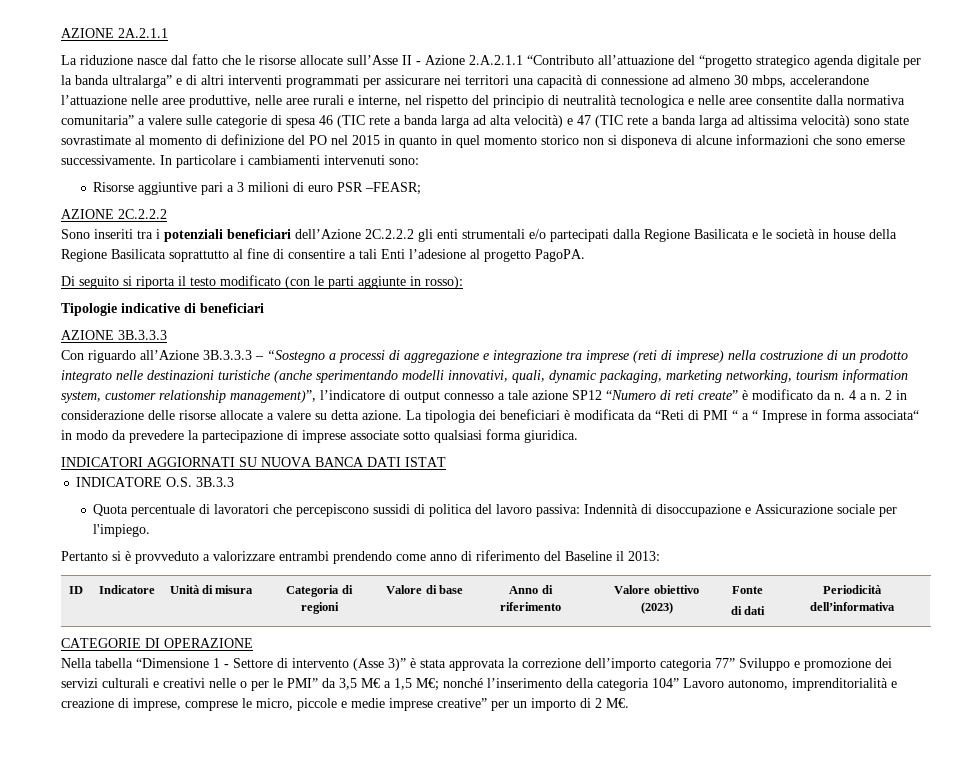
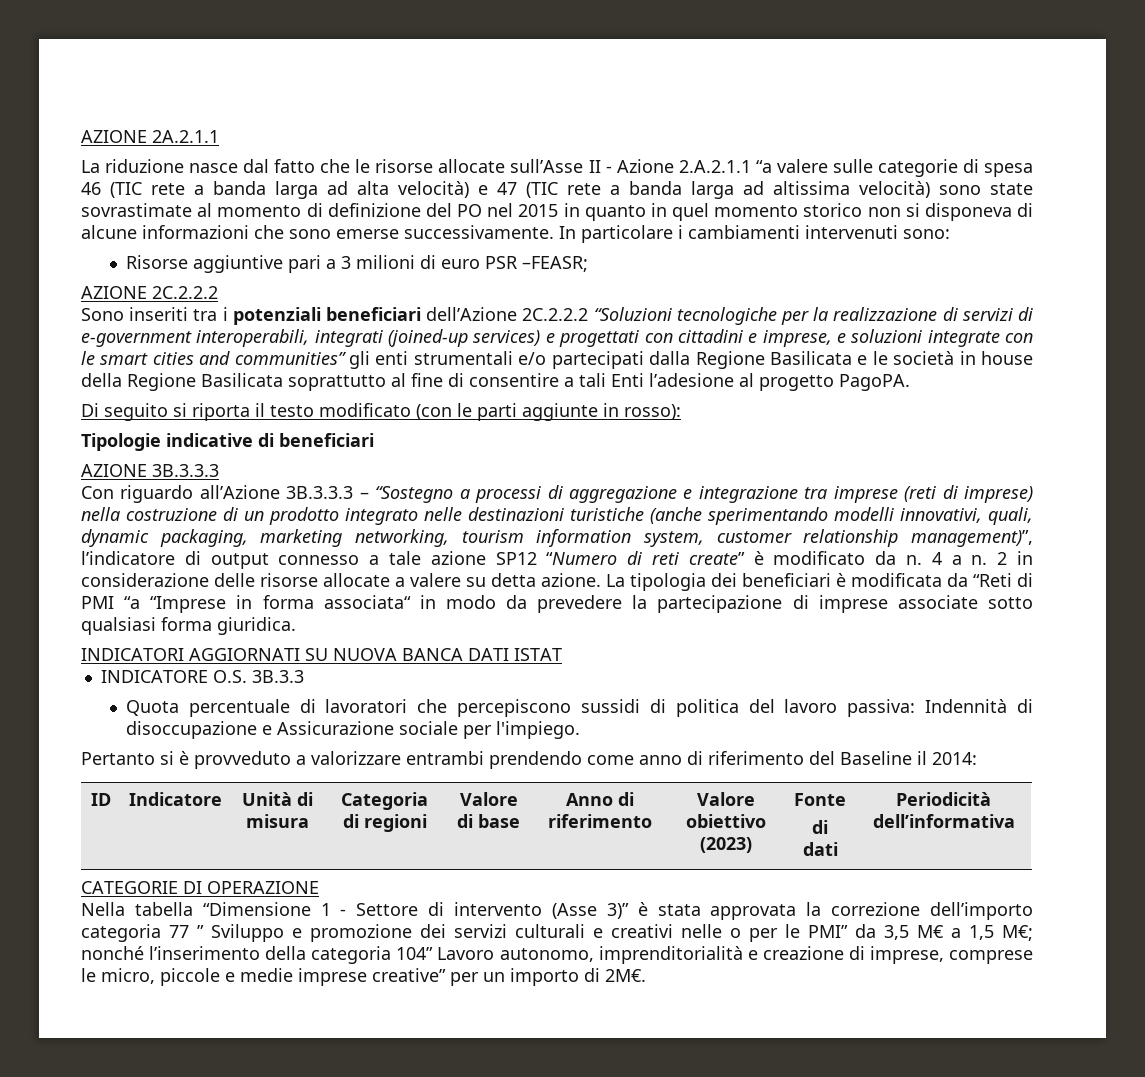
- La riduzione nasce dal fatto che le risorse allocate sull’Asse II - Azione 2.A.2.1.1 “Contributo all’attuazione del “progetto strategico agenda digitale per la banda ultralarga” e di altri interventi programmati per assicurare nei territori una capacità di connessione ad almeno 30 mbps, accelerandone l’attuazione nelle aree produttive, nelle aree rurali e interne, nel rispetto del principio di neutralità tecnologica e nelle aree consentite dalla normativa comunitaria” a valere sulle categorie di spesa 46 (TIC rete a banda larga ad alta velocità) e 47 (TIC rete a banda larga ad altissima velocità) sono state sovrastimate al momento di definizione del PO nel 2015 in quanto in quel momento storico non si disponeva di alcune informazioni che sono emerse successivamente.
+ La riduzione nasce dal fatto che le risorse allocate sull’Asse II - Azione 2.A.2.1.1 “a valere sulle categorie di spesa 46 (TIC rete a banda larga ad alta velocità) e 47 (TIC rete a banda larga ad altissima velocità) sono state sovrastimate al momento di definizione del PO nel 2015 in quanto in quel momento storico non si disponeva di alcune informazioni che sono emerse successivamente.
- Sono inseriti tra i potenziali beneficiari dell’Azione 2C.2.2.2 gli enti strumentali e/o partecipati dalla Regione Basilicata e le società in house della Regione Basilicata soprattutto al fine di consentire a tali Enti l’adesione al progetto PagoPA.
+ Sono inseriti tra i potenziali beneficiari dell’Azione 2C.2.2.2 “Soluzioni tecnologiche per la realizzazione di servizi di e-government interoperabili, integrati (joined-up services) e progettati con cittadini e imprese, e soluzioni integrate con le smart cities and communities” gli enti strumentali e/o partecipati dalla Regione Basilicata e le società in house della Regione Basilicata soprattutto al fine di consentire a tali Enti l’adesione al progetto PagoPA.
- La tipologia dei beneficiari è modificata da “Reti di PMI “ a “ Imprese in forma associata“ in modo da prevedere la partecipazione di imprese associate sotto qualsiasi forma giuridica.
+ La tipologia dei beneficiari è modificata da “Reti di PMI “a “Imprese in forma associata“ in modo da prevedere la partecipazione di imprese associate sotto qualsiasi forma giuridica.
- Pertanto si è provveduto a valorizzare entrambi prendendo come anno di riferimento del Baseline il 2013:
+ Pertanto si è provveduto a valorizzare entrambi prendendo come anno di riferimento del Baseline il 2014:
- Nella tabella “Dimensione 1 - Settore di intervento (Asse 3)” è stata approvata la correzione dell’importo categoria 77” Sviluppo e promozione dei servizi culturali e creativi nelle o per le PMI” da 3,5 M€ a 1,5 M€; nonché l’inserimento della categoria 104” Lavoro autonomo, imprenditorialità e creazione di imprese, comprese le micro, piccole e medie imprese creative” per un importo di 2 M€.
+ Nella tabella “Dimensione 1 - Settore di intervento (Asse 3)” è stata approvata la correzione dell’importo categoria 77 ” Sviluppo e promozione dei servizi culturali e creativi nelle o per le PMI” da 3,5 M€ a 1,5 M€; nonché l’inserimento della categoria 104” Lavoro autonomo, imprenditorialità e creazione di imprese, comprese le micro, piccole e medie imprese creative” per un importo di 2M€.

